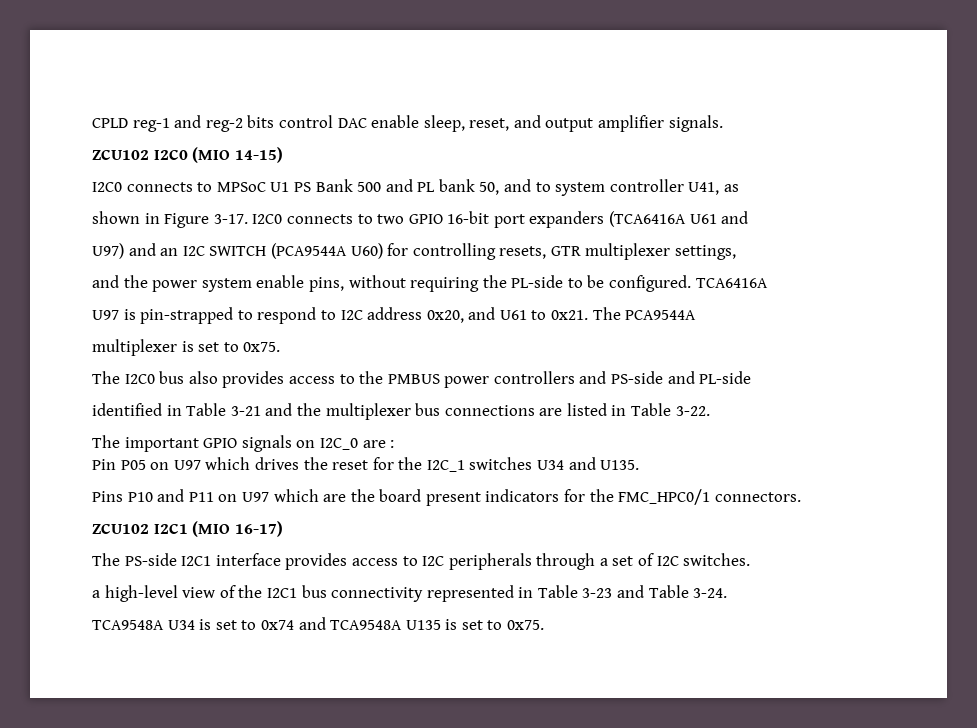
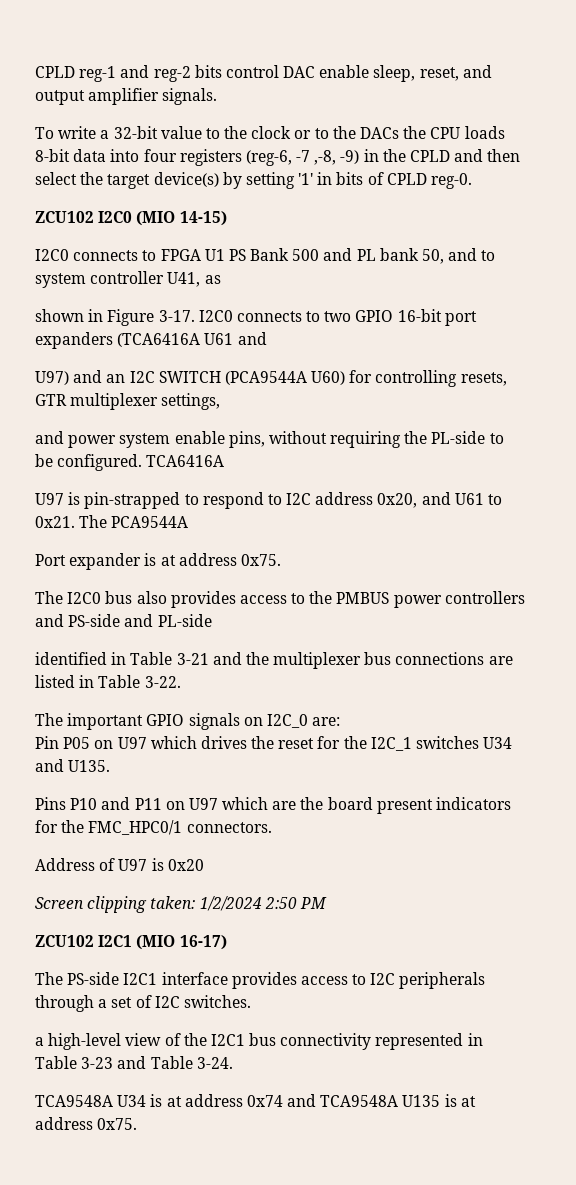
+ To write a 32-bit value to the clock or to the DACs the CPU loads 8-bit data into four registers (reg-6, -7 ,-8, -9) in the CPLD and then select the target device(s) by setting '1' in bits of CPLD reg-0.
- I2C0 connects to MPSoC U1 PS Bank 500 and PL bank 50, and to system controller U41, as
+ I2C0 connects to FPGA U1 PS Bank 500 and PL bank 50, and to system controller U41, as
- and the power system enable pins, without requiring the PL-side to be configured.
+ and power system enable pins, without requiring the PL-side to be configured.
- multiplexer is set to 0x75.
+ Port expander is at address 0x75.
- The important GPIO signals on I2C_0 are :
+ The important GPIO signals on I2C_0 are:
+ Address of U97 is 0x20
+ Screen clipping taken: 1/2/2024 2:50 PM
- TCA9548A U34 is set to 0x74 and TCA9548A U135 is set to 0x75.
+ TCA9548A U34 is at address 0x74 and TCA9548A U135 is at address 0x75.

